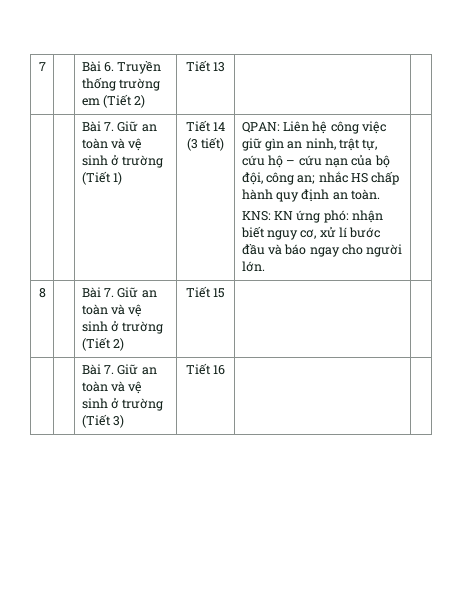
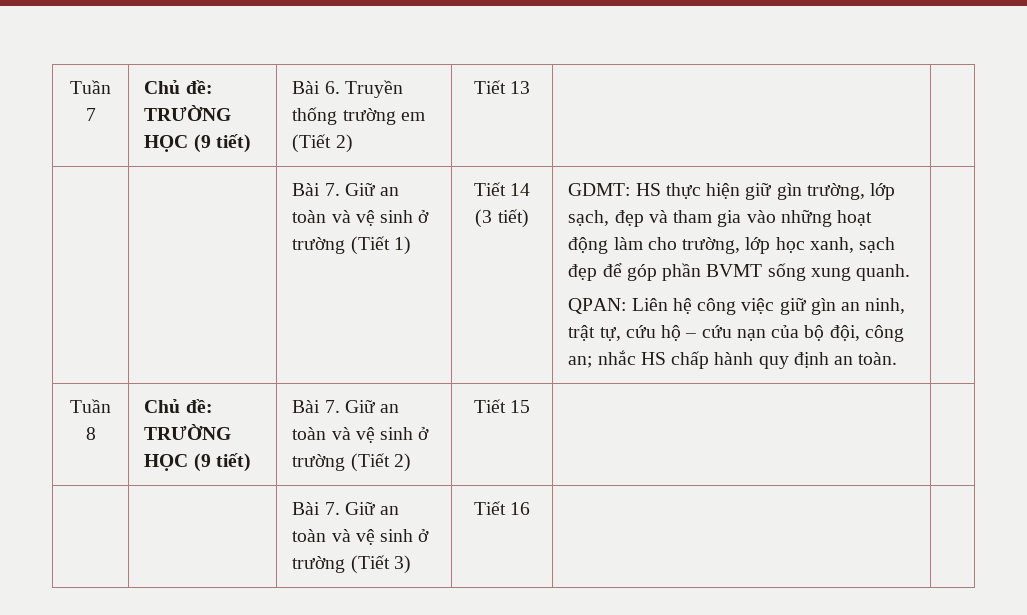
- 7 | | Bài 6. Truyền thống trường em (Tiết 2) | Tiết 13 | |
+ Tuần 7 | Chủ đề: TRƯỜNG HỌC (9 tiết) | Bài 6. Truyền thống trường em (Tiết 2) | Tiết 13 | |
+ GDMT: HS thực hiện giữ gìn trường, lớp sạch, đẹp và tham gia vào những hoạt động làm cho trường, lớp học xanh, sạch đẹp để góp phần BVMT sống xung quanh.
- KNS: KN ứng phó: nhận biết nguy cơ, xử lí bước đầu và báo ngay cho người lớn. |
- 8 | | Bài 7. Giữ an toàn và vệ sinh ở trường (Tiết 2) | Tiết 15 | |
+ Tuần 8 | Chủ đề: TRƯỜNG HỌC (9 tiết) | Bài 7. Giữ an toàn và vệ sinh ở trường (Tiết 2) | Tiết 15 | |

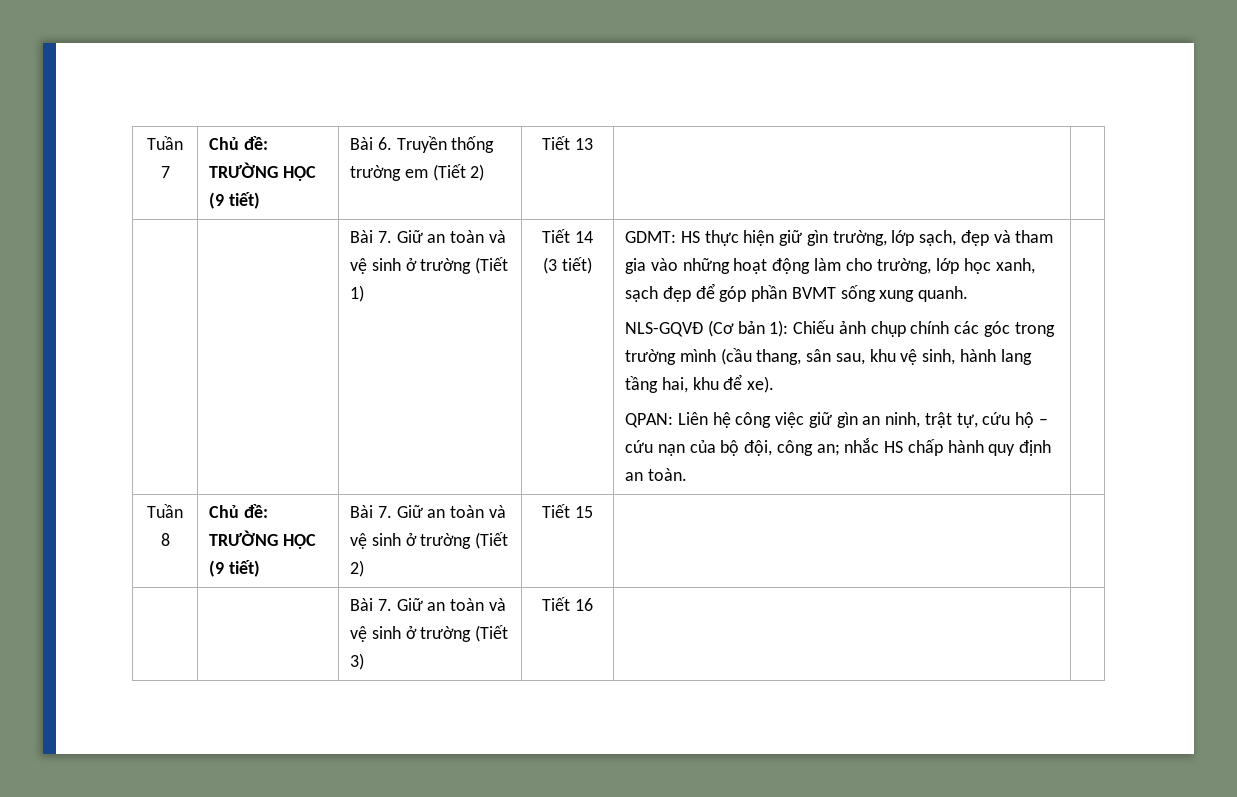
+ NLS-GQVĐ (Cơ bản 1): Chiếu ảnh chụp chính các góc trong trường mình (cầu thang, sân sau, khu vệ sinh, hành lang tầng hai, khu để xe).

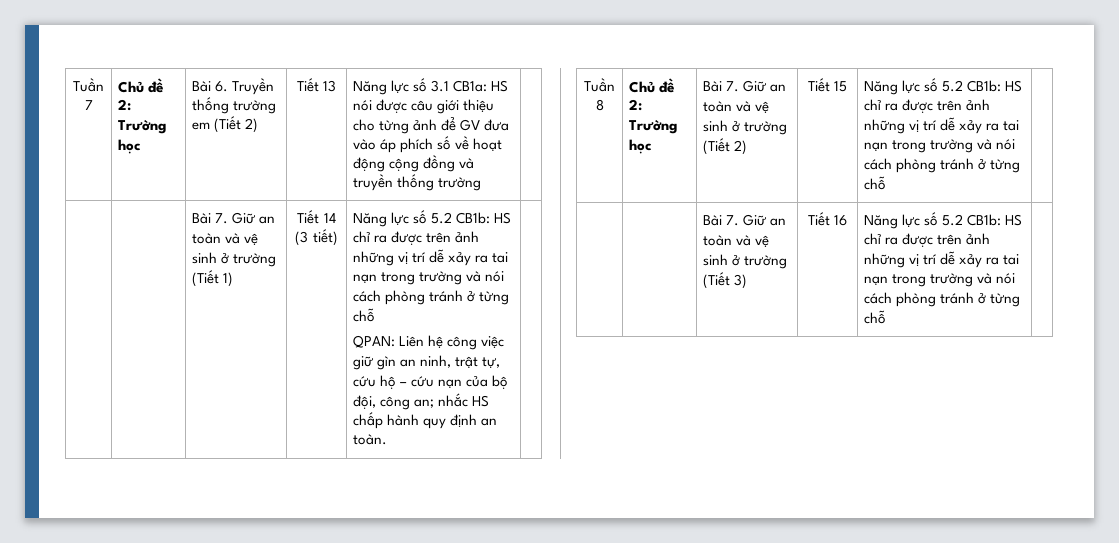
- Tuần 7 | Chủ đề: TRƯỜNG HỌC (9 tiết)
+ Tuần 7 | Chủ đề 2: Trường học
+ Năng lực số 3.1 CB1a: HS nói được câu giới thiệu cho từng ảnh để GV đưa vào áp phích số về hoạt động cộng đồng và truyền thống trường
- Tiết 14 (3 tiết) | GDMT: HS thực hiện giữ gìn trường, lớp sạch, đẹp và tham gia vào những hoạt động làm cho trường, lớp học xanh, sạch đẹp để góp phần BVMT sống xung quanh.
- NLS-GQVĐ (Cơ bản 1): Chiếu ảnh chụp chính các góc trong trường mình (cầu thang, sân sau, khu vệ sinh, hành lang tầng hai, khu để xe).
+ Tiết 14 (3 tiết) | Năng lực số 5.2 CB1b: HS chỉ ra được trên ảnh những vị trí dễ xảy ra tai nạn trong trường và nói cách phòng tránh ở từng chỗ
- Tuần 8 | Chủ đề: TRƯỜNG HỌC (9 tiết)
+ Tuần 8 | Chủ đề 2: Trường học
- Tiết 15
+ Tiết 15 | Năng lực số 5.2 CB1b: HS chỉ ra được trên ảnh những vị trí dễ xảy ra tai nạn trong trường và nói cách phòng tránh ở từng chỗ
- Tiết 16
+ Tiết 16 | Năng lực số 5.2 CB1b: HS chỉ ra được trên ảnh những vị trí dễ xảy ra tai nạn trong trường và nói cách phòng tránh ở từng chỗ

